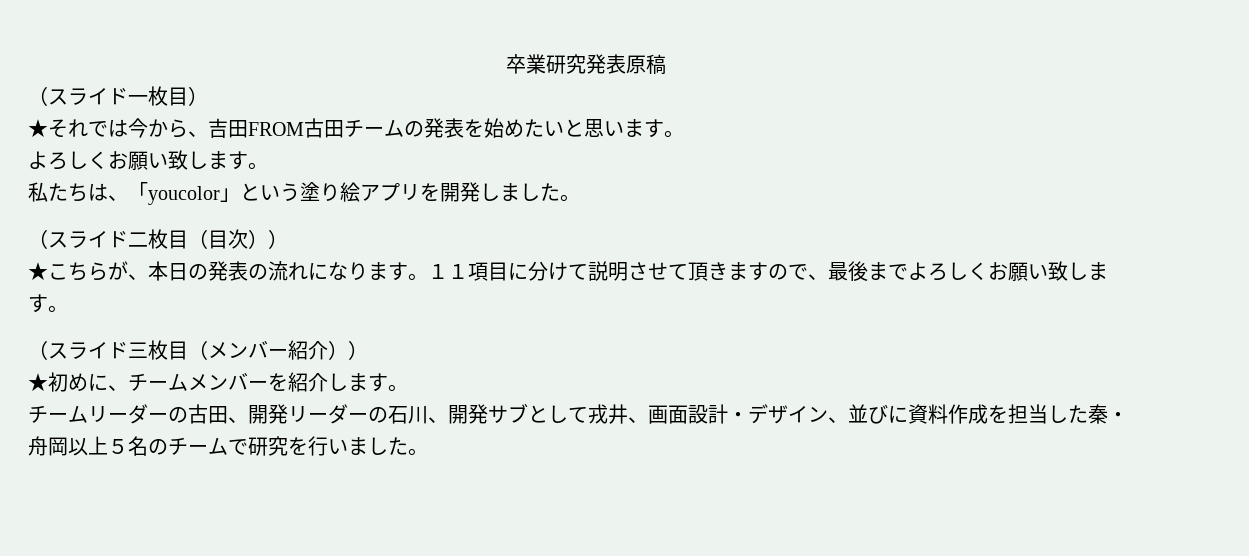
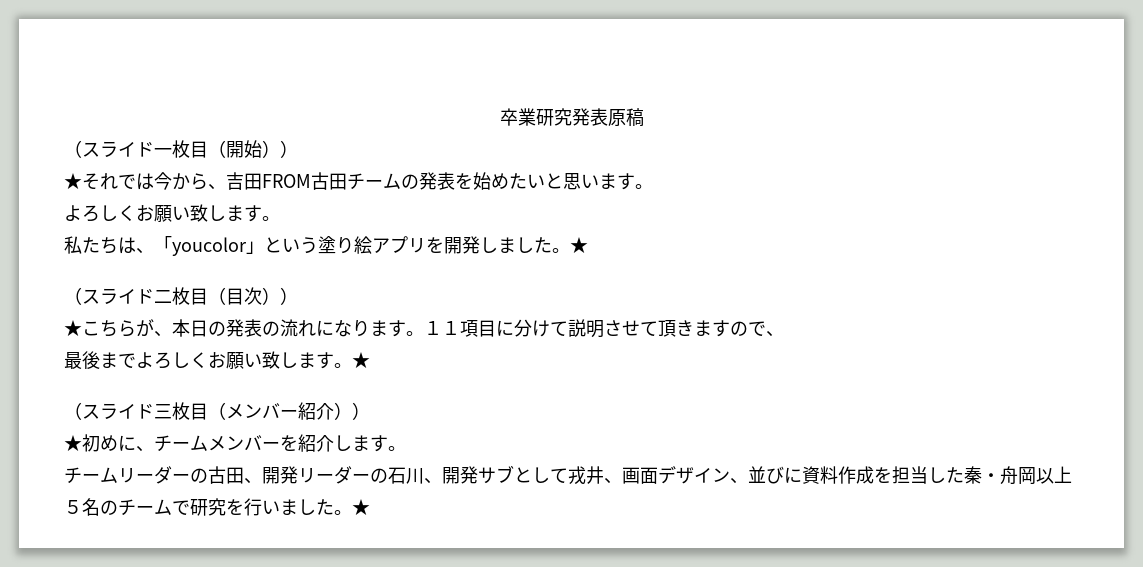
- （スライド一枚目）
+ （スライド一枚目（開始））
- 私たちは、「youcolor」という塗り絵アプリを開発しました。
+ 私たちは、「youcolor」という塗り絵アプリを開発しました。★
- １１項目に分けて説明させて頂きますので、最後までよろしくお願い致します。
+ １１項目に分けて説明させて頂きますので、
+ 最後までよろしくお願い致します。★
- チームリーダーの古田、開発リーダーの石川、開発サブとして戎井、画面設計・デザイン、並びに資料作成を担当した秦・舟岡以上５名のチームで研究を行いました。
+ チームリーダーの古田、開発リーダーの石川、開発サブとして戎井、画面デザイン、並びに資料作成を担当した秦・舟岡以上５名のチームで研究を行いました。★

